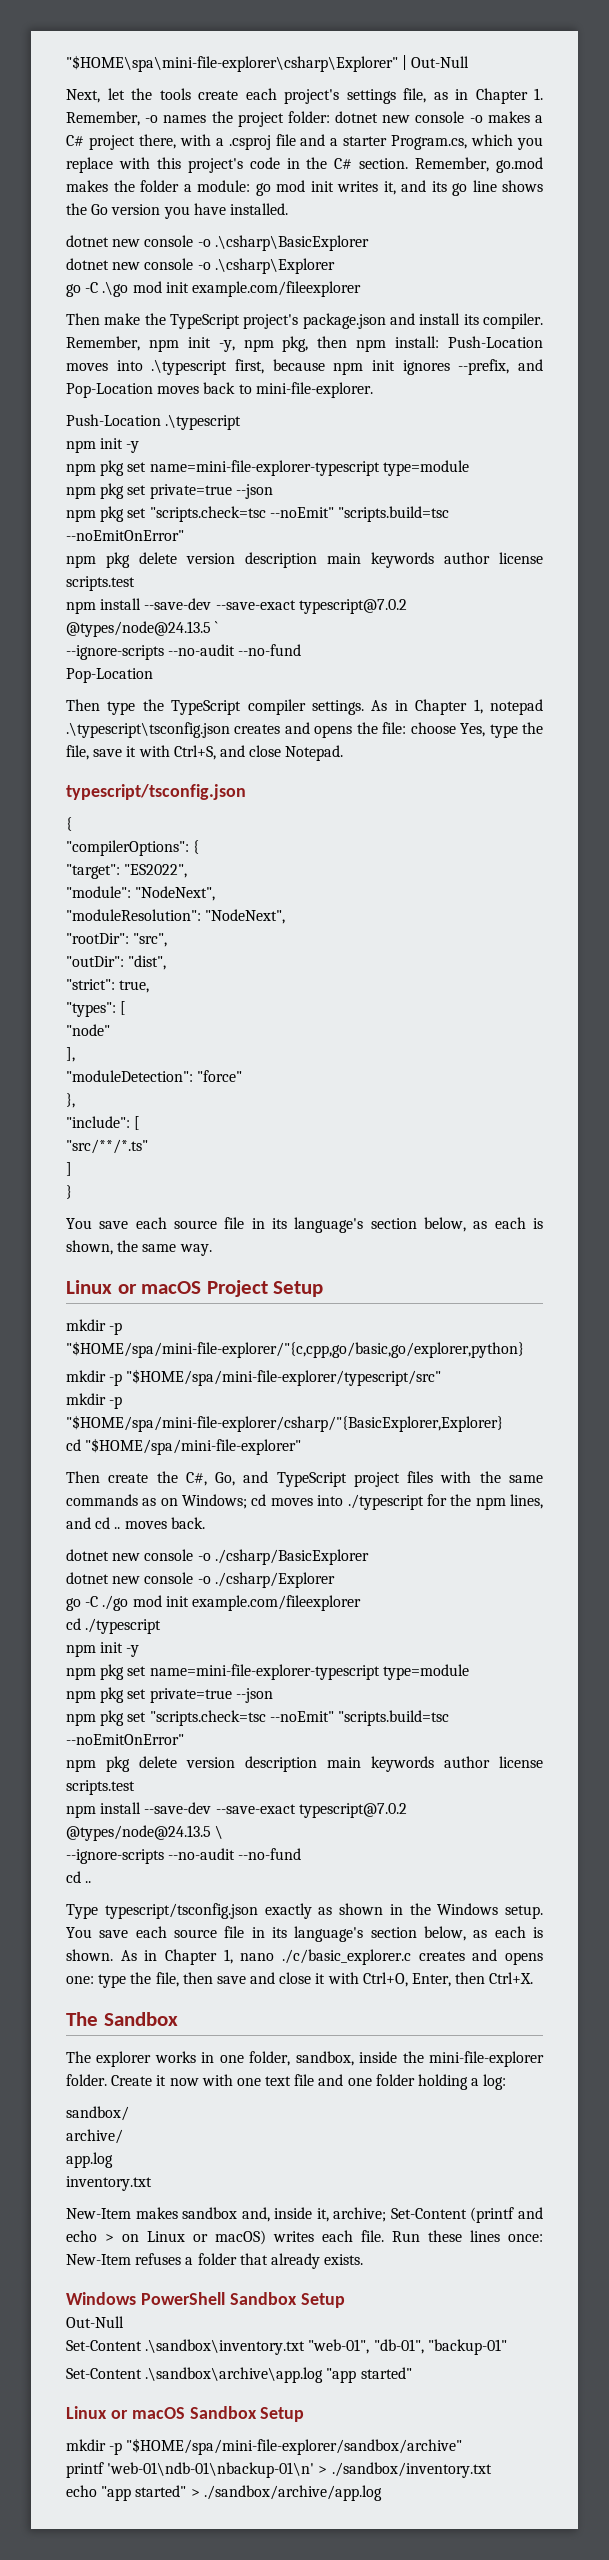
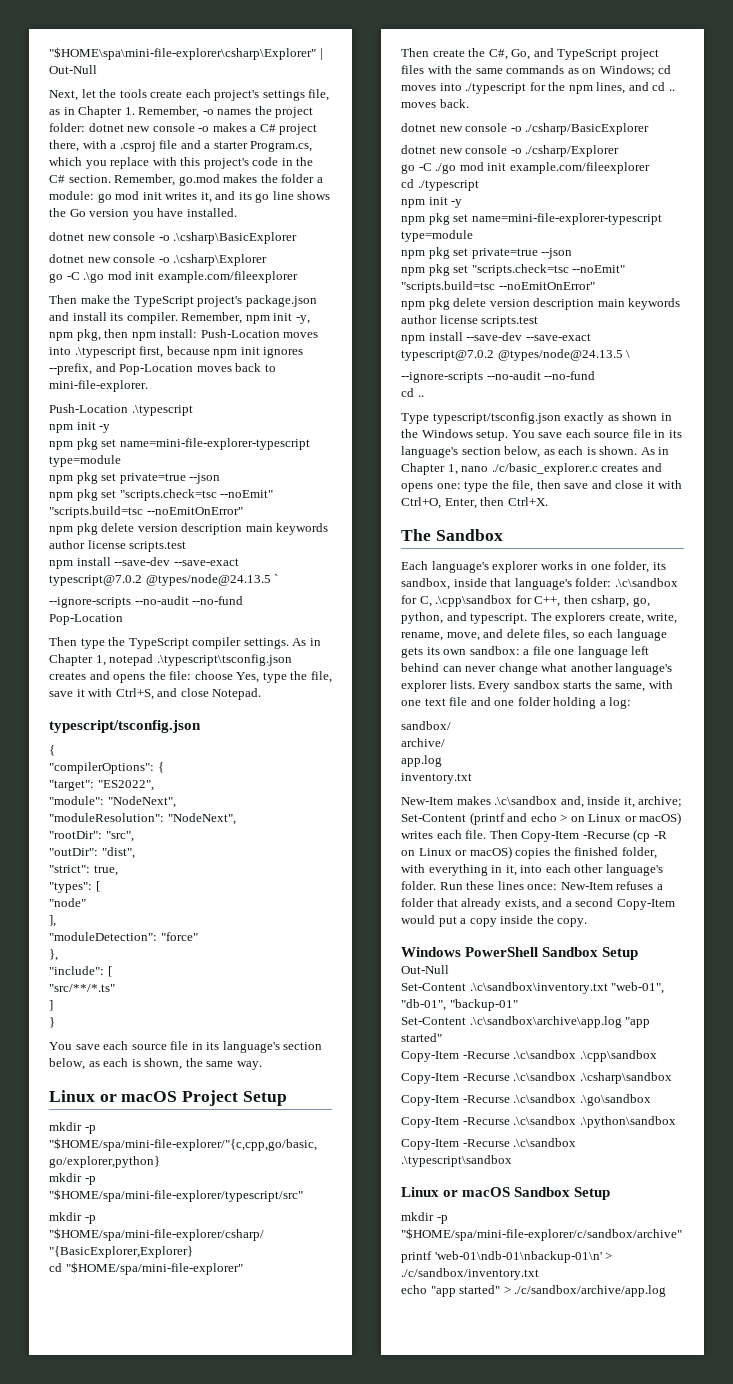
- The explorer works in one folder, sandbox, inside the mini-file-explorer folder. Create it now with one text file and one folder holding a log:
+ Each language's explorer works in one folder, its sandbox, inside that language's folder: .\c\sandbox for C, .\cpp\sandbox for C++, then csharp, go, python, and typescript. The explorers create, write, rename, move, and delete files, so each language gets its own sandbox: a file one language left behind can never change what another language's explorer lists. Every sandbox starts the same, with one text file and one folder holding a log:
- New-Item makes sandbox and, inside it, archive; Set-Content (printf and echo > on Linux or macOS) writes each file.
+ New-Item makes .\c\sandbox and, inside it, archive; Set-Content (printf and echo > on Linux or macOS) writes each file.
+ Then Copy-Item -Recurse (cp -R on Linux or macOS) copies the finished folder, with everything in it, into each other language's folder.
- Run these lines once: New-Item refuses a folder that already exists.
+ Run these lines once: New-Item refuses a folder that already exists, and a second Copy-Item would put a copy inside the copy.
- Set-Content .\sandbox\inventory.txt "web-01", "db-01", "backup-01"
+ Set-Content .\c\sandbox\inventory.txt "web-01", "db-01", "backup-01"
- Set-Content .\sandbox\archive\app.log "app started"
+ Set-Content .\c\sandbox\archive\app.log "app started"
+ Copy-Item -Recurse .\c\sandbox .\cpp\sandbox
+ Copy-Item -Recurse .\c\sandbox .\csharp\sandbox
+ Copy-Item -Recurse .\c\sandbox .\go\sandbox
+ Copy-Item -Recurse .\c\sandbox .\python\sandbox
+ Copy-Item -Recurse .\c\sandbox .\typescript\sandbox
- mkdir -p "$HOME/spa/mini-file-explorer/sandbox/archive"
+ mkdir -p "$HOME/spa/mini-file-explorer/c/sandbox/archive"
- printf 'web-01\ndb-01\nbackup-01\n' > ./sandbox/inventory.txt
+ printf 'web-01\ndb-01\nbackup-01\n' > ./c/sandbox/inventory.txt
- echo "app started" > ./sandbox/archive/app.log
+ echo "app started" > ./c/sandbox/archive/app.log

